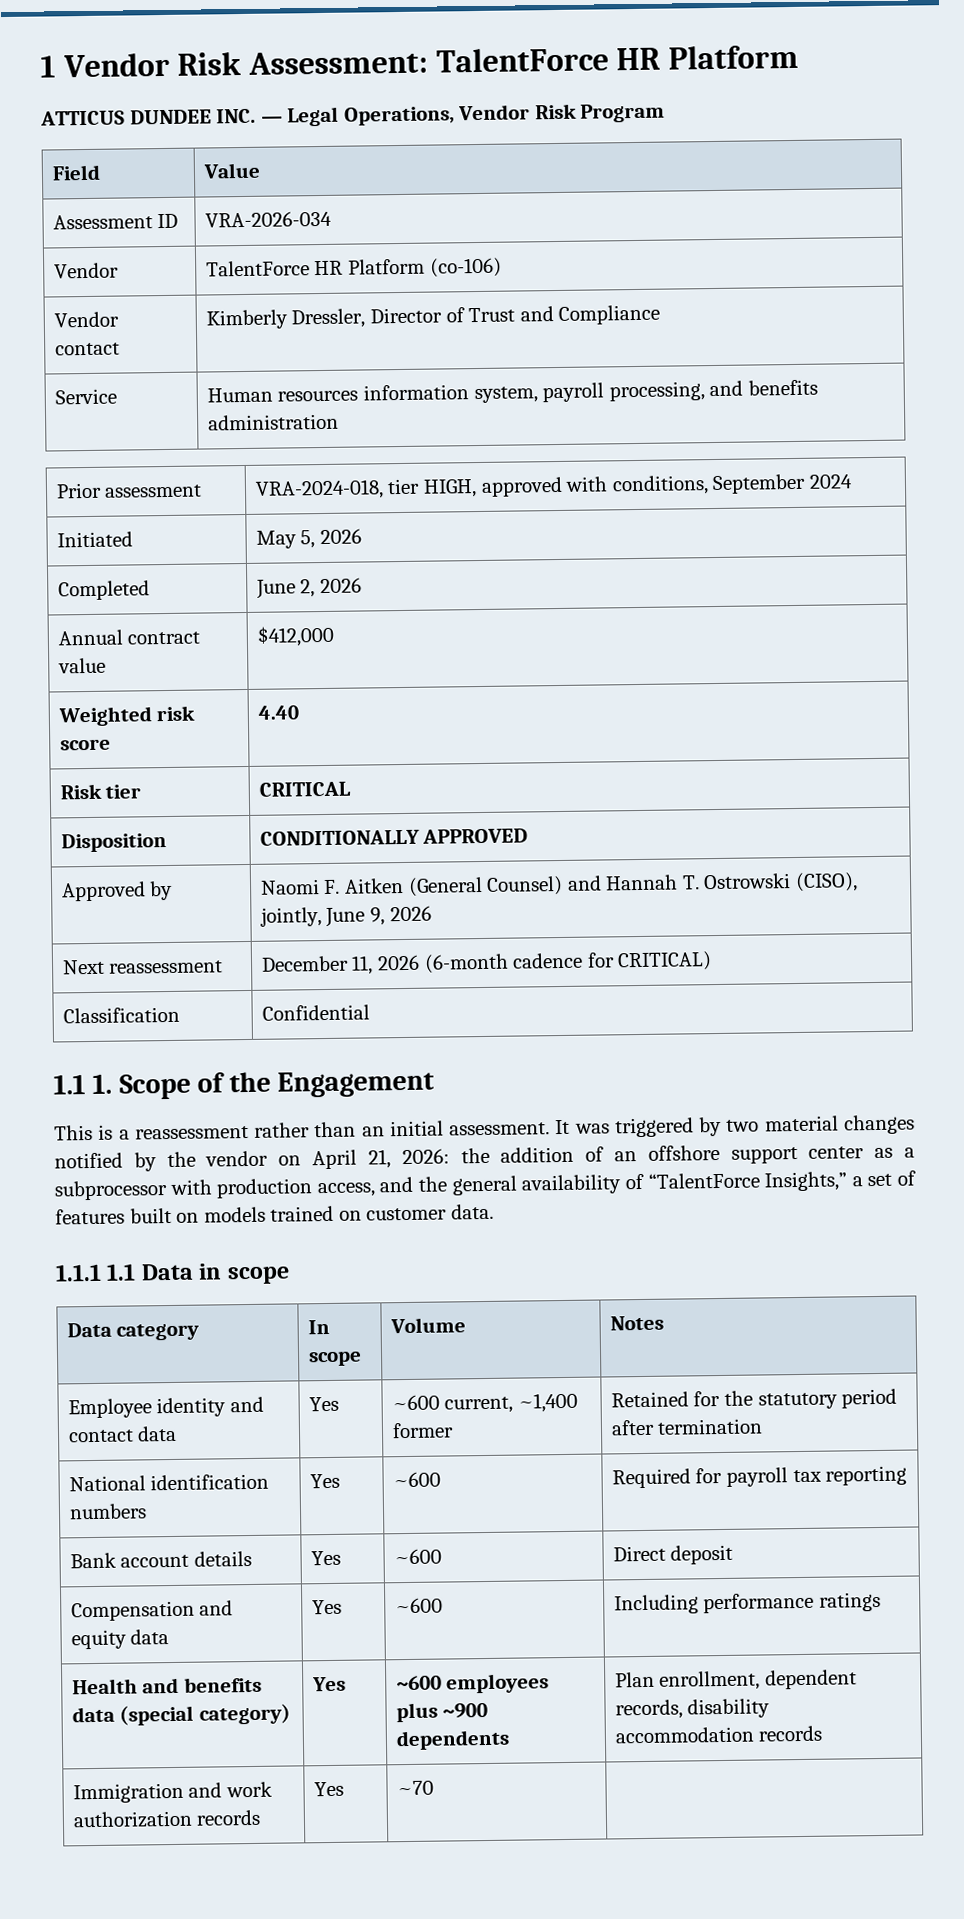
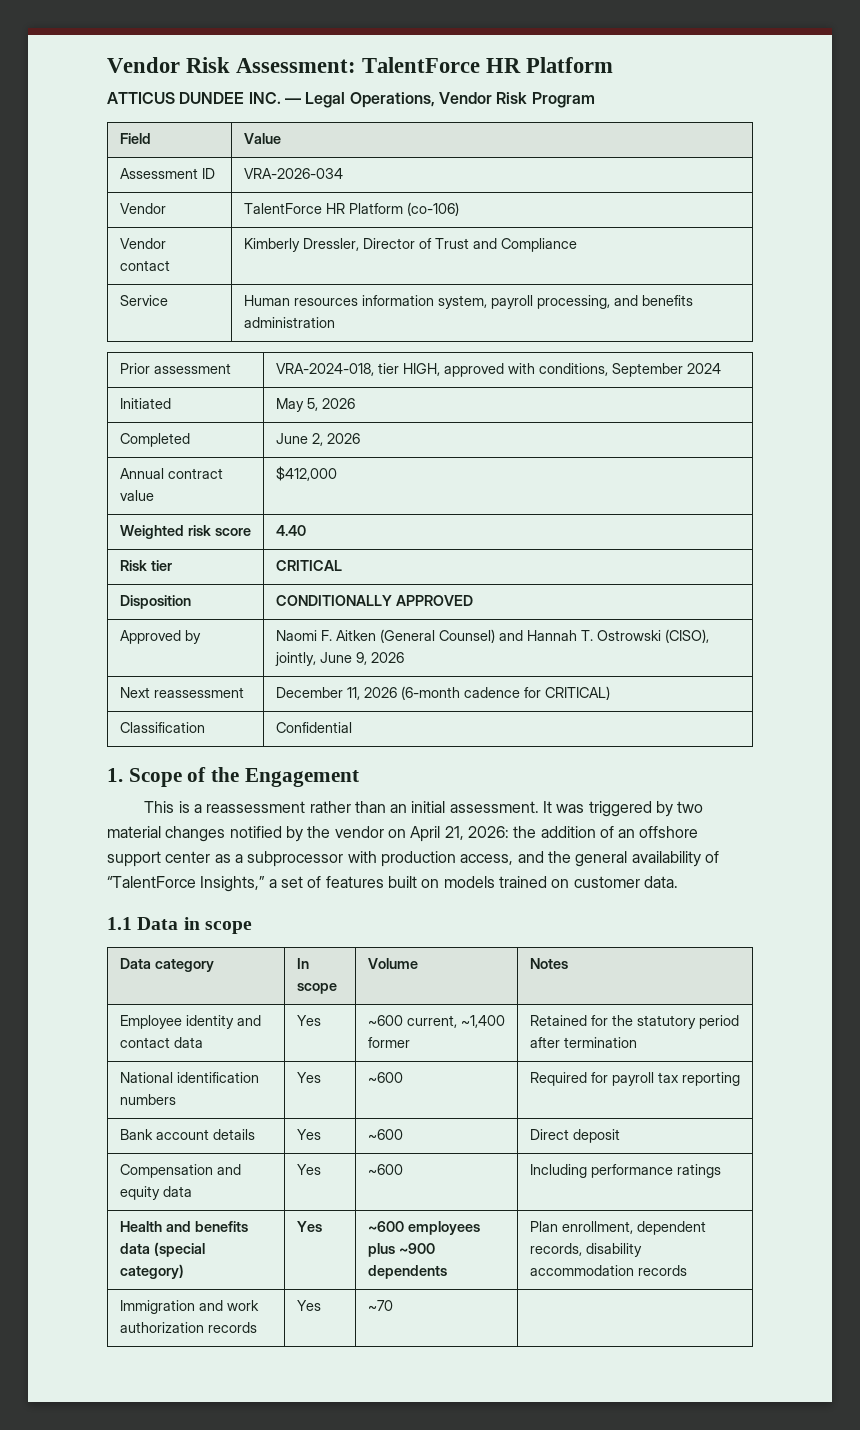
- 1 Vendor Risk Assessment: TalentForce HR Platform
+ Vendor Risk Assessment: TalentForce HR Platform
- 1.1 1. Scope of the Engagement
+ 1. Scope of the Engagement
- 1.1.1 1.1 Data in scope
+ 1.1 Data in scope

